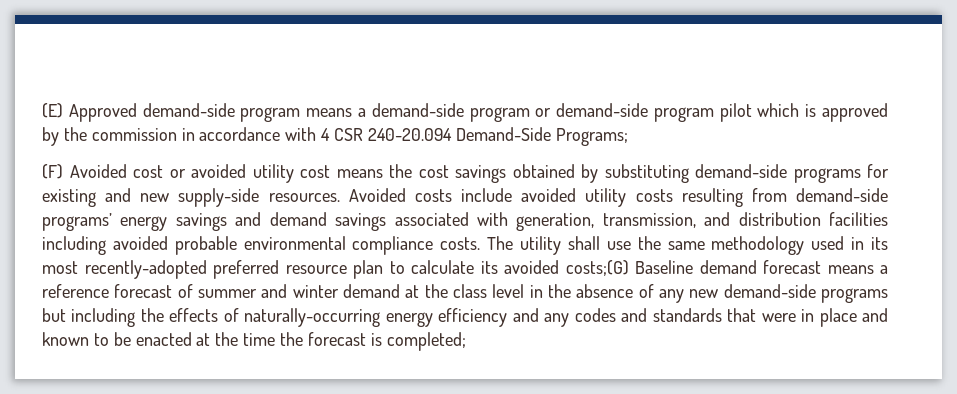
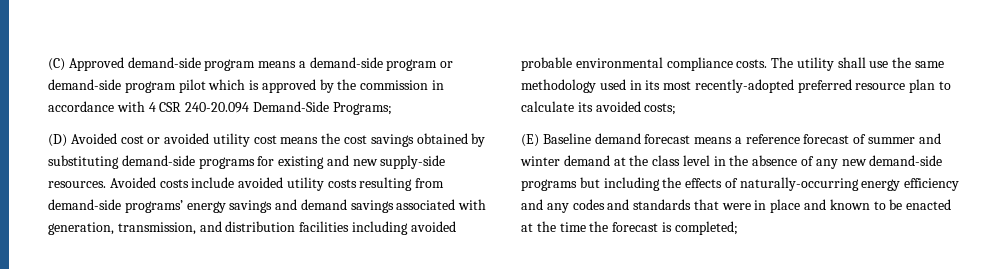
- (E) Approved demand-side program means a demand-side program or demand-side program pilot which is approved by the commission in accordance with 4 CSR 240-20.094 Demand-Side Programs;
+ (C) Approved demand-side program means a demand-side program or demand-side program pilot which is approved by the commission in accordance with 4 CSR 240-20.094 Demand-Side Programs;
- (F) Avoided cost or avoided utility cost means the cost savings obtained by substituting demand-side programs for existing and new supply-side resources.
+ (D) Avoided cost or avoided utility cost means the cost savings obtained by substituting demand-side programs for existing and new supply-side resources.
- The utility shall use the same methodology used in its most recently-adopted preferred resource plan to calculate its avoided costs;(G) Baseline demand forecast means a reference forecast of summer and winter demand at the class level in the absence of any new demand-side programs but including the effects of naturally-occurring energy efficiency and any codes and standards that were in place and known to be enacted at the time the forecast is completed;
+ The utility shall use the same methodology used in its most recently-adopted preferred resource plan to calculate its avoided costs;
+ (E) Baseline demand forecast means a reference forecast of summer and winter demand at the class level in the absence of any new demand-side programs but including the effects of naturally-occurring energy efficiency and any codes and standards that were in place and known to be enacted at the time the forecast is completed;

